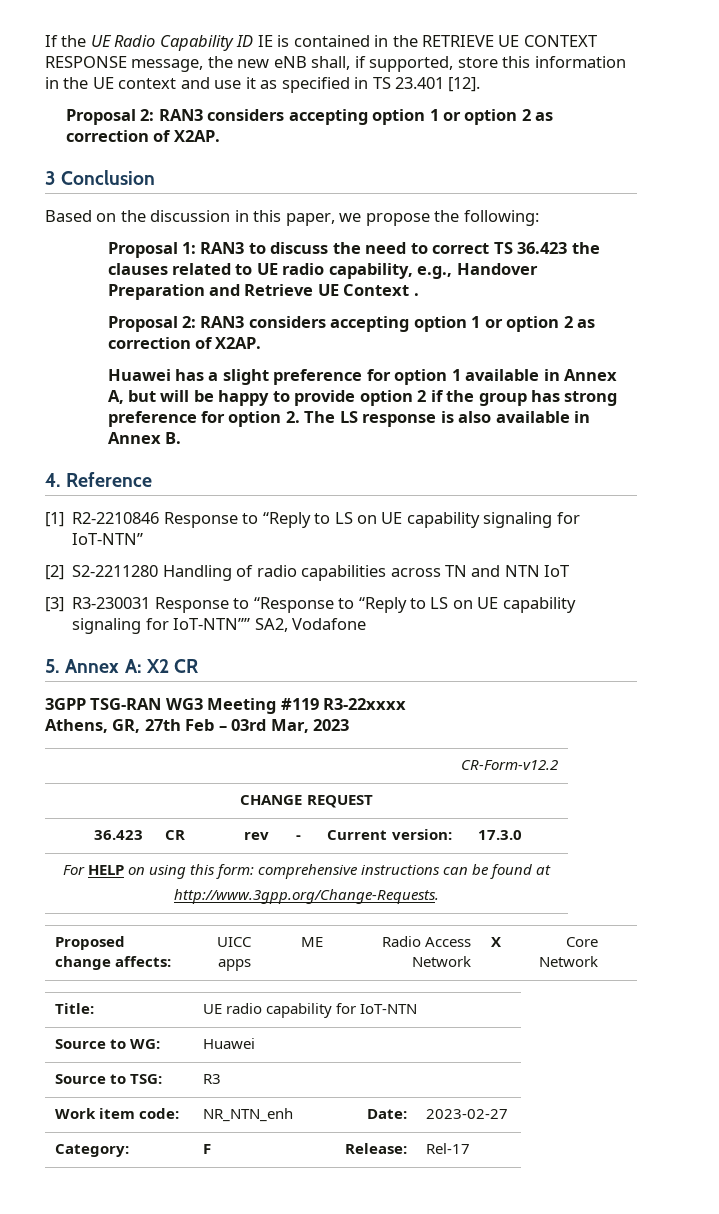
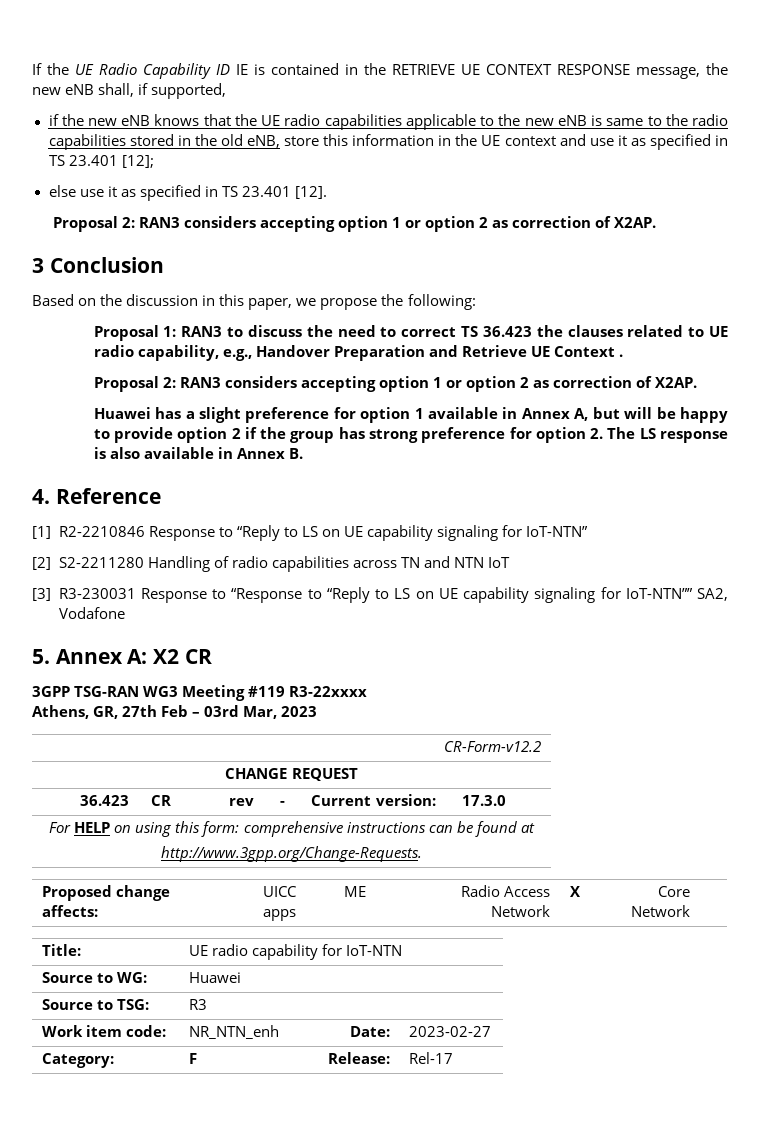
- If the UE Radio Capability ID IE is contained in the RETRIEVE UE CONTEXT RESPONSE message, the new eNB shall, if supported, store this information in the UE context and use it as specified in TS 23.401 [12].
+ If the UE Radio Capability ID IE is contained in the RETRIEVE UE CONTEXT RESPONSE message, the new eNB shall, if supported,
+ if the new eNB knows that the UE radio capabilities applicable to the new eNB is same to the radio capabilities stored in the old eNB, store this information in the UE context and use it as specified in TS 23.401 [12];
+ else use it as specified in TS 23.401 [12].

